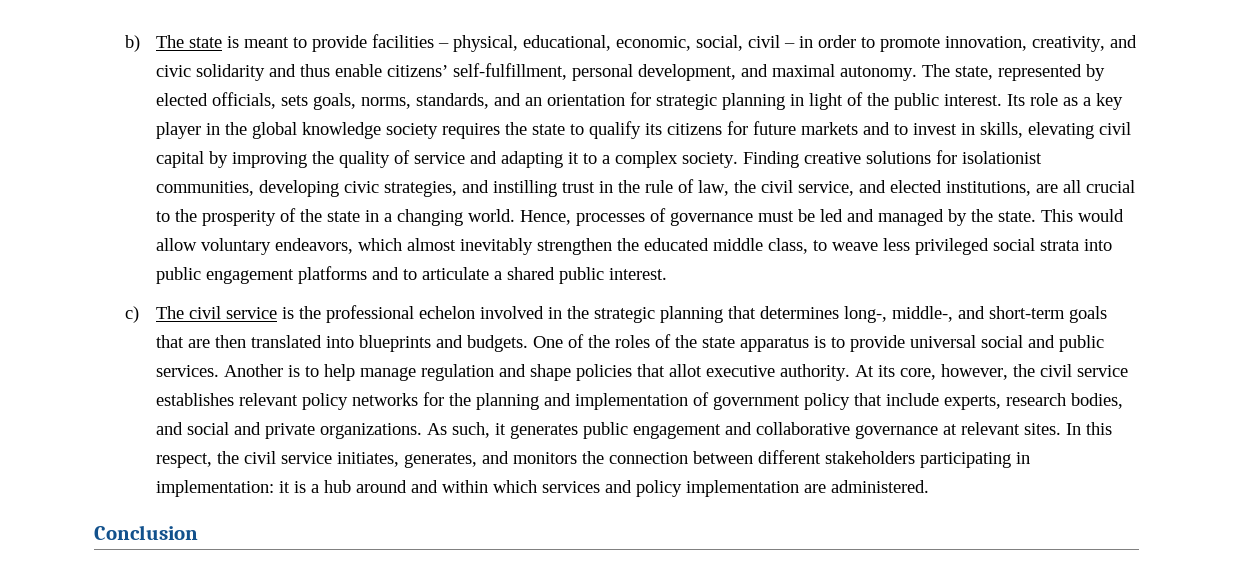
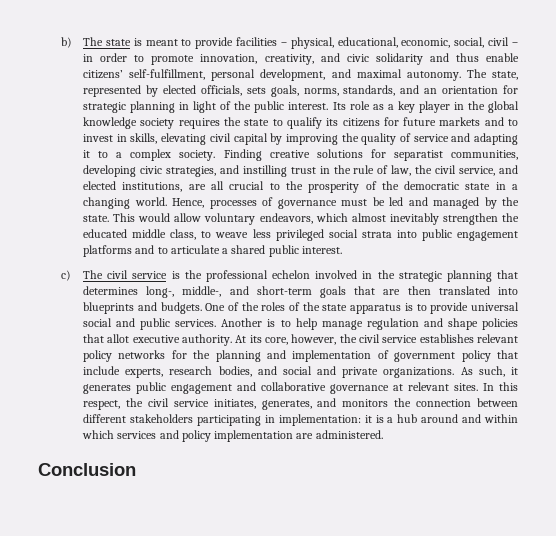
- Finding creative solutions for isolationist communities, developing civic strategies, and instilling trust in the rule of law, the civil service, and elected institutions, are all crucial to the prosperity of the state in a changing world.
+ Finding creative solutions for separatist communities, developing civic strategies, and instilling trust in the rule of law, the civil service, and elected institutions, are all crucial to the prosperity of the democratic state in a changing world.

